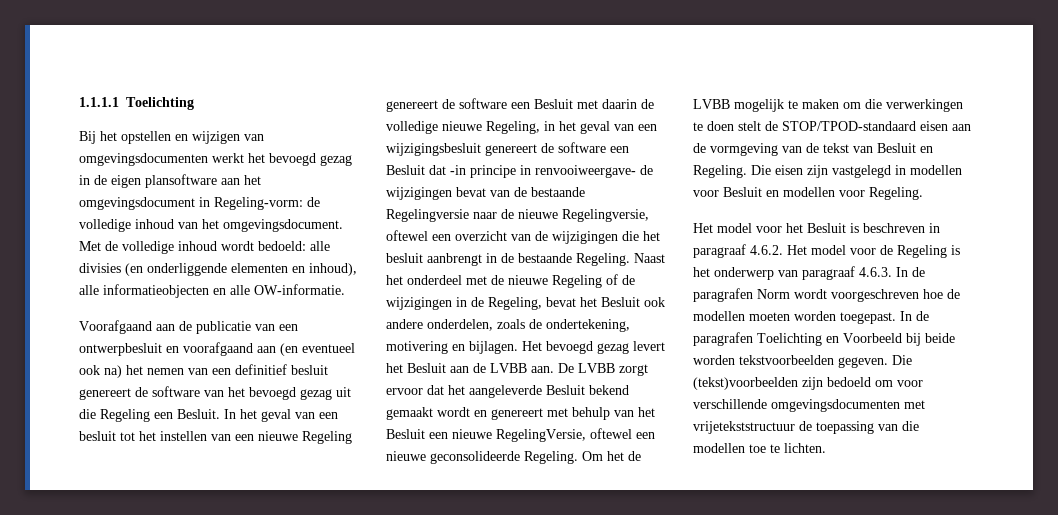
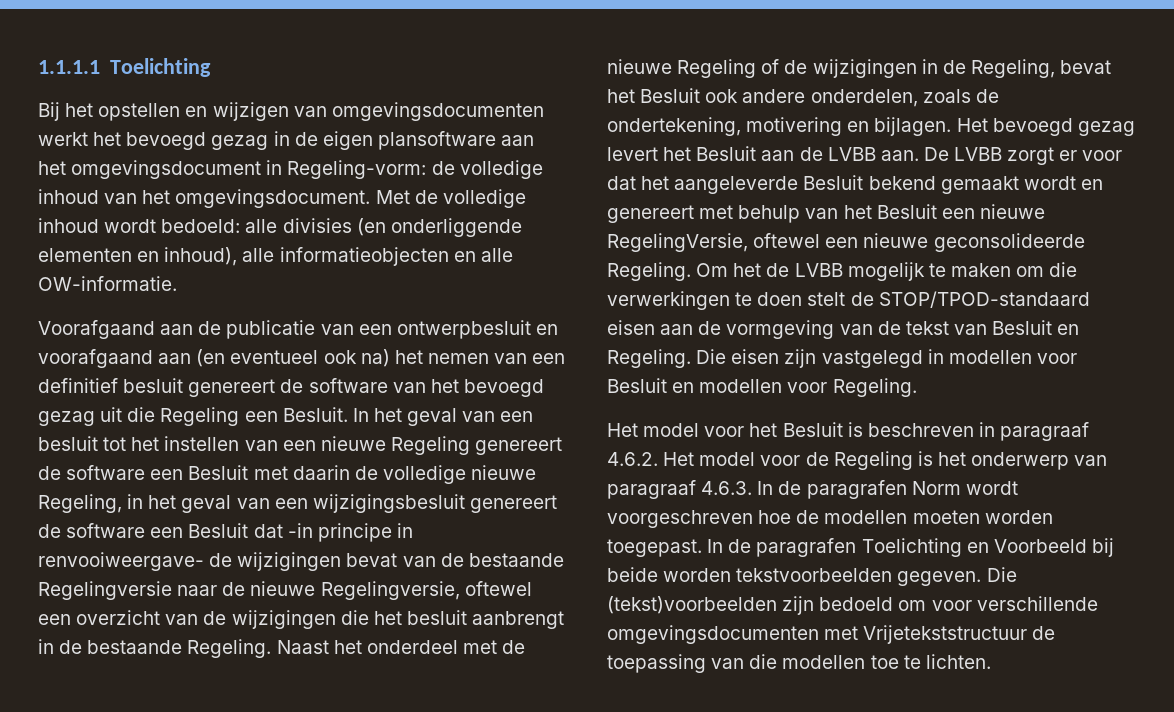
- De LVBB zorgt ervoor dat het aangeleverde Besluit bekend gemaakt wordt en genereert met behulp van het Besluit een nieuwe RegelingVersie, oftewel een nieuwe geconsolideerde Regeling.
+ De LVBB zorgt er voor dat het aangeleverde Besluit bekend gemaakt wordt en genereert met behulp van het Besluit een nieuwe RegelingVersie, oftewel een nieuwe geconsolideerde Regeling.
- Die (tekst)voorbeelden zijn bedoeld om voor verschillende omgevingsdocumenten met vrijetekststructuur de toepassing van die modellen toe te lichten.
+ Die (tekst)voorbeelden zijn bedoeld om voor verschillende omgevingsdocumenten met Vrijetekststructuur de toepassing van die modellen toe te lichten.

